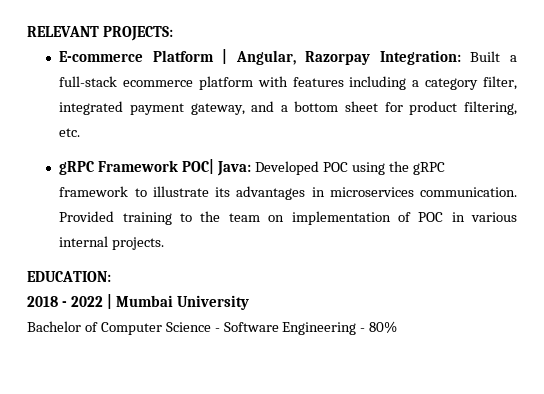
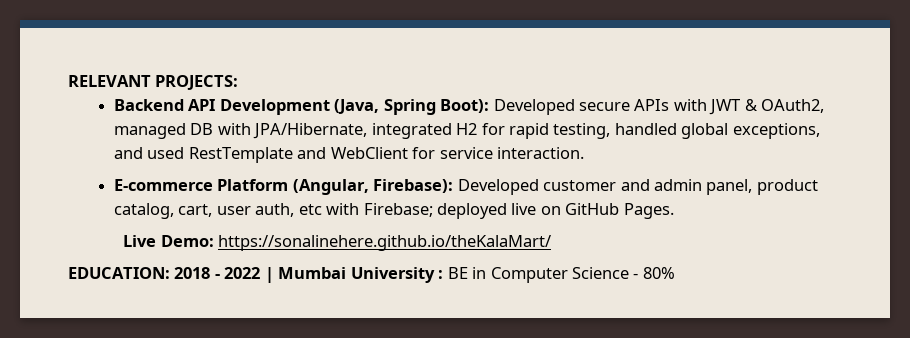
- E-commerce Platform | Angular, Razorpay Integration: Built a full-stack ecommerce platform with features including a category filter, integrated payment gateway, and a bottom sheet for product filtering, etc.
- gRPC Framework POC| Java: Developed POC using the gRPC framework to illustrate its advantages in microservices communication. Provided training to the team on implementation of POC in various internal projects.
+ Backend API Development (Java, Spring Boot): Developed secure APIs with JWT & OAuth2, managed DB with JPA/Hibernate, integrated H2 for rapid testing, handled global exceptions, and used RestTemplate and WebClient for service interaction.
+ E-commerce Platform (Angular, Firebase): Developed customer and admin panel, product catalog, cart, user auth, etc with Firebase; deployed live on GitHub Pages.
+ Live Demo: https://sonalinehere.github.io/theKalaMart/
- EDUCATION:
- 2018 - 2022 | Mumbai University
- Bachelor of Computer Science - Software Engineering - 80%
+ EDUCATION: 2018 - 2022 | Mumbai University : BE in Computer Science - 80%

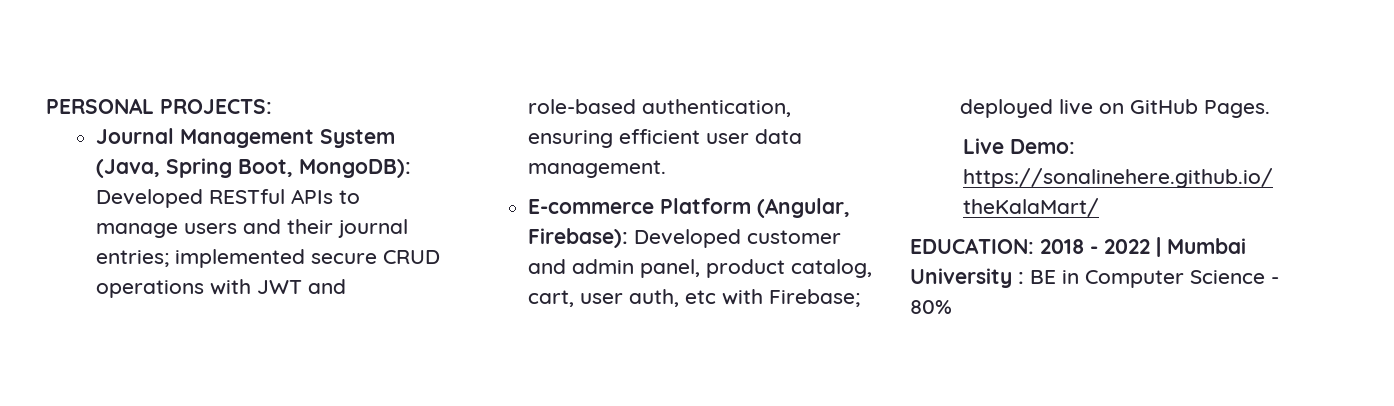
- RELEVANT PROJECTS:
+ PERSONAL PROJECTS:
- Backend API Development (Java, Spring Boot): Developed secure APIs with JWT & OAuth2, managed DB with JPA/Hibernate, integrated H2 for rapid testing, handled global exceptions, and used RestTemplate and WebClient for service interaction.
+ Journal Management System (Java, Spring Boot, MongoDB): Developed RESTful APIs to manage users and their journal entries; implemented secure CRUD operations with JWT and role-based authentication, ensuring efficient user data management.

